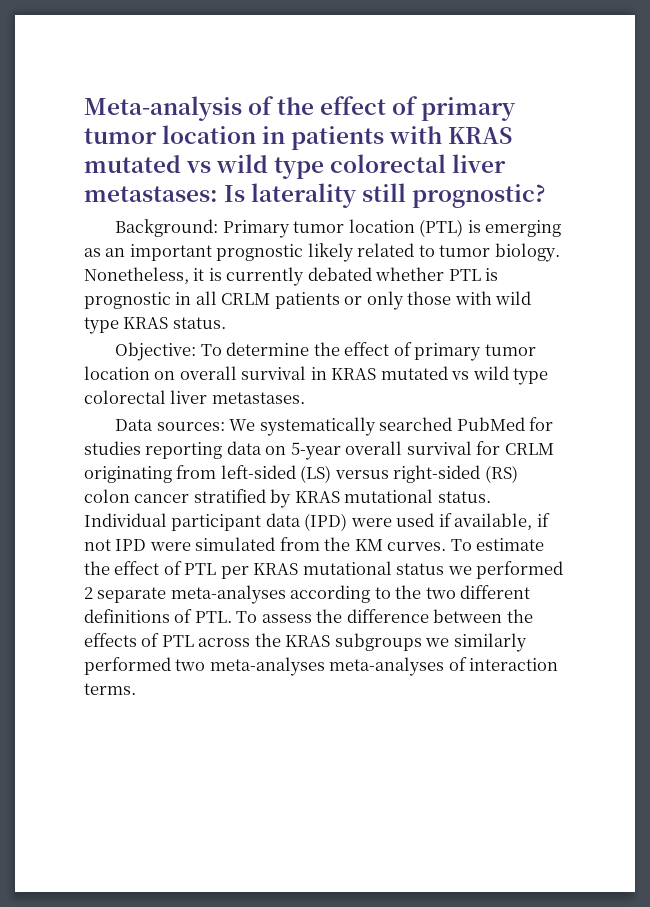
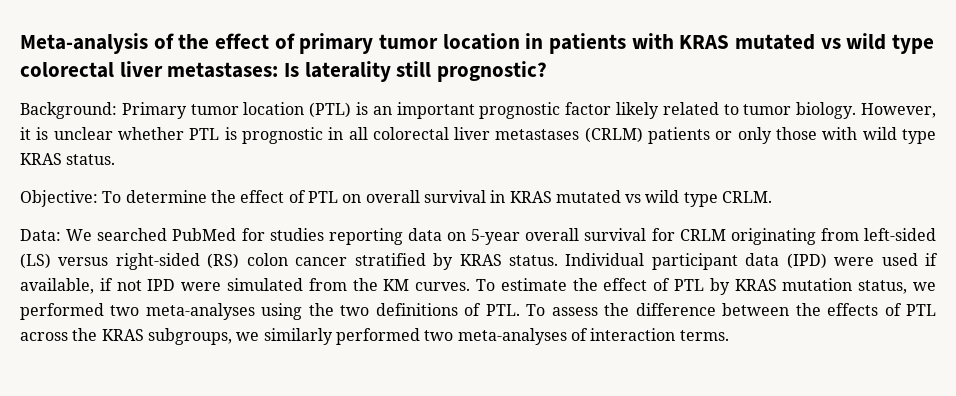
- Background: Primary tumor location (PTL) is emerging as an important prognostic likely related to tumor biology.
+ Background: Primary tumor location (PTL) is an important prognostic factor likely related to tumor biology.
- Nonetheless, it is currently debated whether PTL is prognostic in all CRLM patients or only those with wild type KRAS status.
+ However, it is unclear whether PTL is prognostic in all colorectal liver metastases (CRLM) patients or only those with wild type KRAS status.
- Objective: To determine the effect of primary tumor location on overall survival in KRAS mutated vs wild type colorectal liver metastases.
- Data sources: We systematically searched PubMed for studies reporting data on 5-year overall survival for CRLM originating from left-sided (LS) versus right-sided (RS) colon cancer stratified by KRAS mutational status.
+ Objective: To determine the effect of PTL on overall survival in KRAS mutated vs wild type CRLM.
+ Data: We searched PubMed for studies reporting data on 5-year overall survival for CRLM originating from left-sided (LS) versus right-sided (RS) colon cancer stratified by KRAS status.
- To estimate the effect of PTL per KRAS mutational status we performed 2 separate meta-analyses according to the two different definitions of PTL. To assess the difference between the effects of PTL across the KRAS subgroups we similarly performed two meta-analyses meta-analyses of interaction terms.
+ To estimate the effect of PTL by KRAS mutation status, we performed two meta-analyses using the two definitions of PTL. To assess the difference between the effects of PTL across the KRAS subgroups, we similarly performed two meta-analyses of interaction terms.

